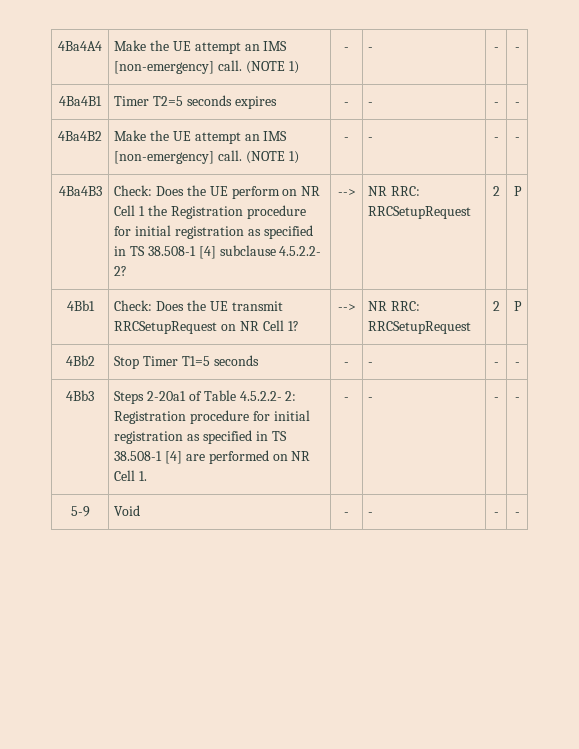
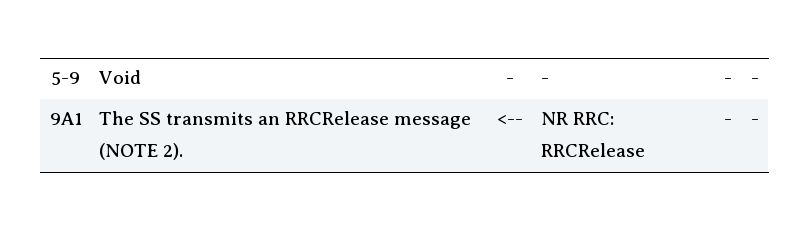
- 4Ba4A4 | Make the UE attempt an IMS [non-emergency] call. (NOTE 1) | - | - | - | -
- 4Ba4B1 | Timer T2=5 seconds expires | - | - | - | -
- 4Ba4B2 | Make the UE attempt an IMS [non-emergency] call. (NOTE 1) | - | - | - | -
- 4Ba4B3 | Check: Does the UE perform on NR Cell 1 the Registration procedure for initial registration as specified in TS 38.508-1 [4] subclause 4.5.2.2- 2? | --> | NR RRC: RRCSetupRequest | 2 | P
- 4Bb1 | Check: Does the UE transmit RRCSetupRequest on NR Cell 1? | --> | NR RRC: RRCSetupRequest | 2 | P
- 4Bb2 | Stop Timer T1=5 seconds | - | - | - | -
- 4Bb3 | Steps 2-20a1 of Table 4.5.2.2- 2: Registration procedure for initial registration as specified in TS 38.508-1 [4] are performed on NR Cell 1. | - | - | - | -
+ 9A1 | The SS transmits an RRCRelease message (NOTE 2). | <-- | NR RRC: RRCRelease | - | -

